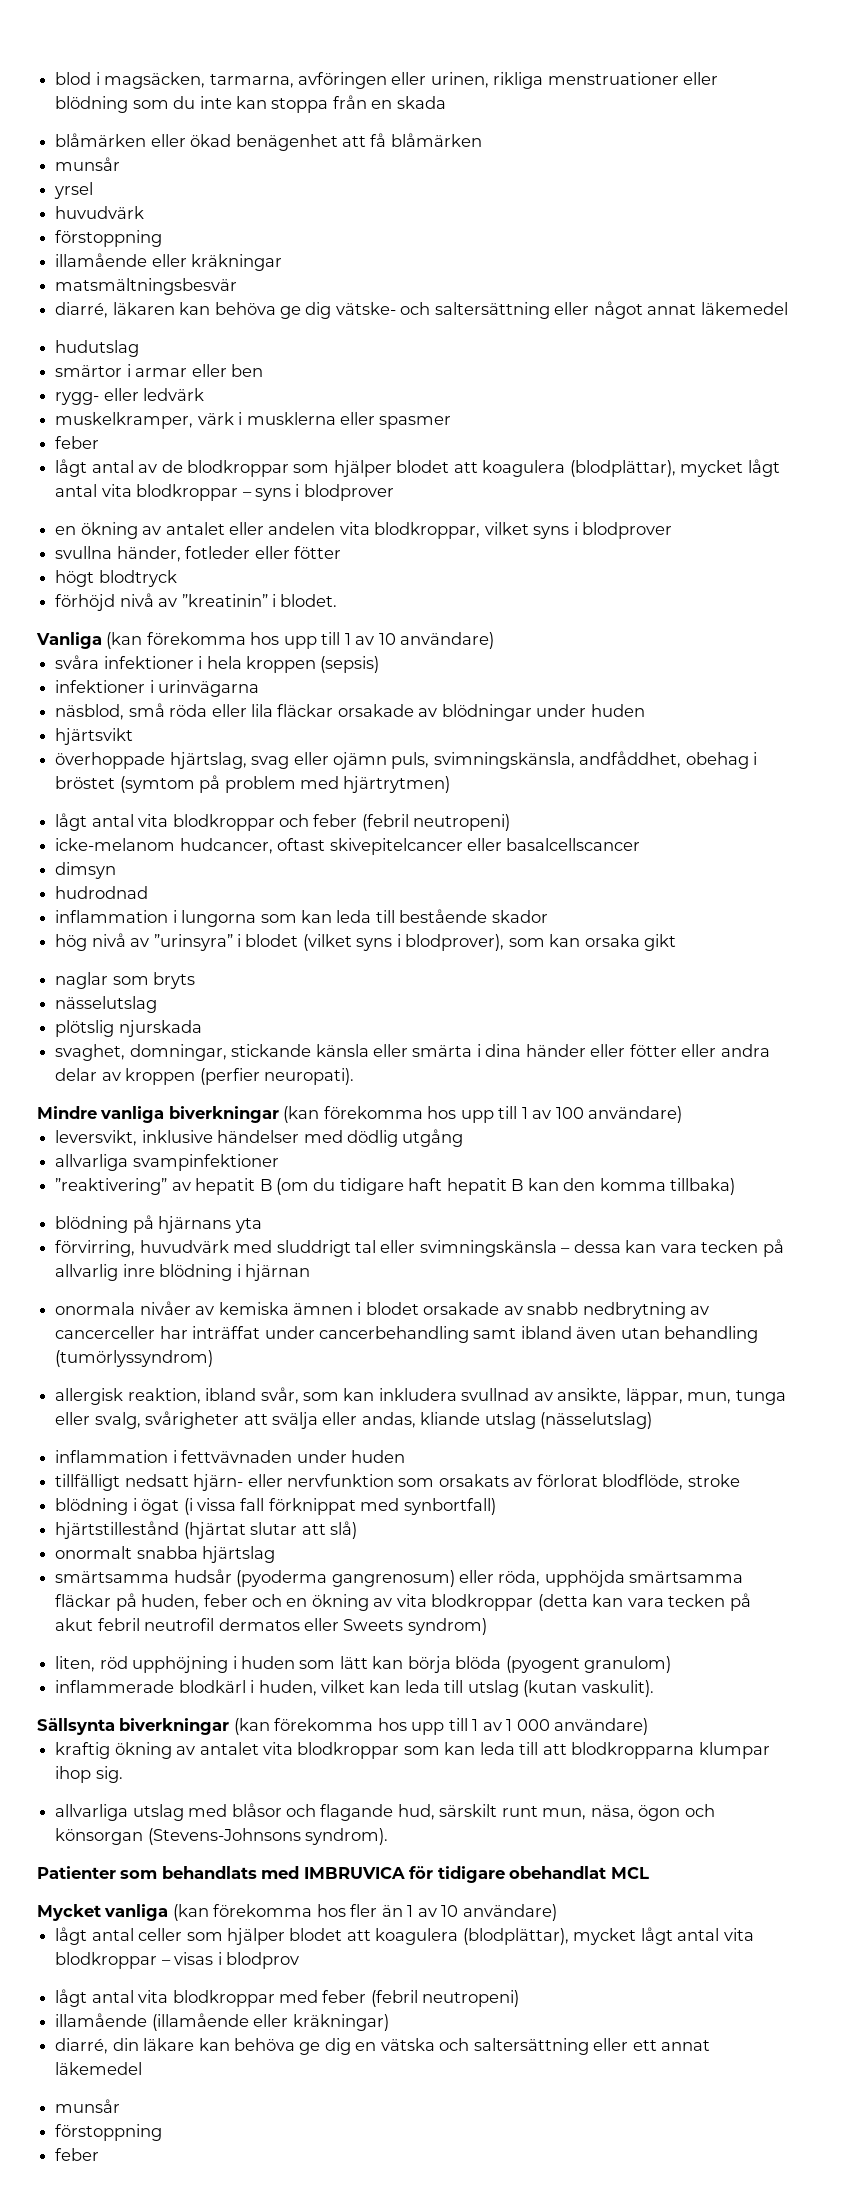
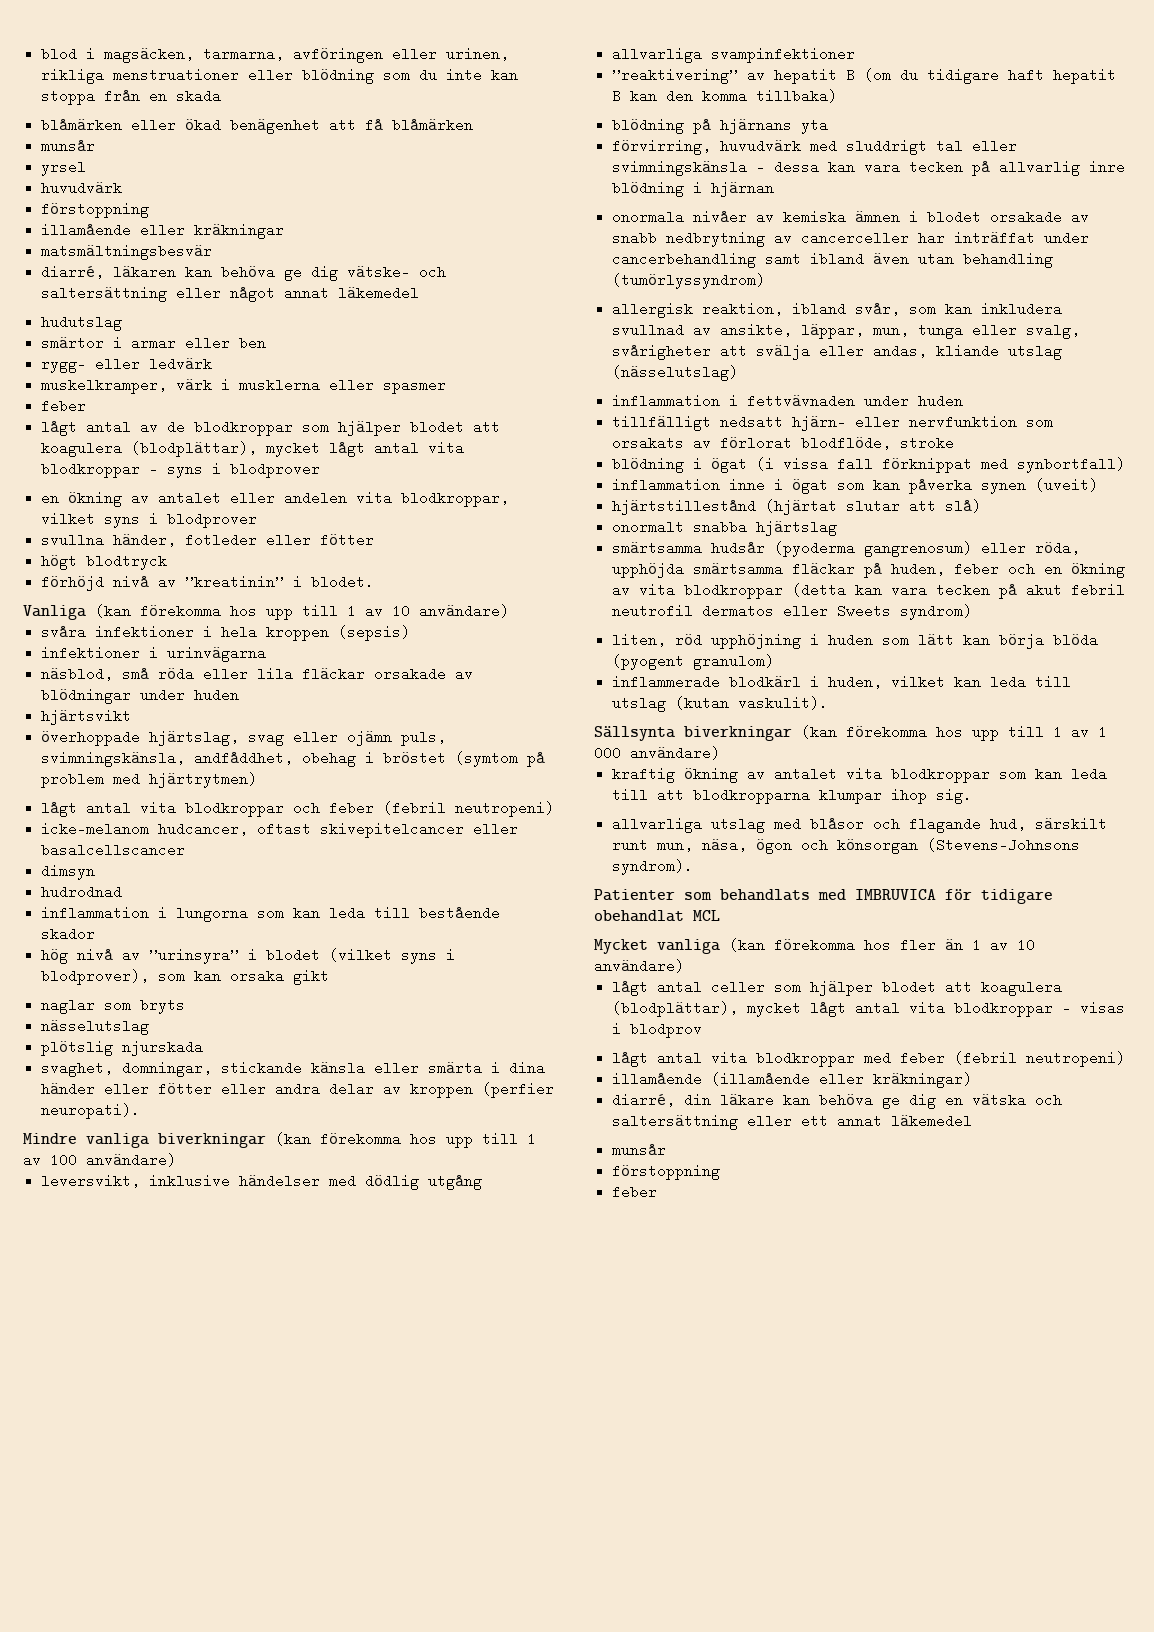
+ inflammation inne i ögat som kan påverka synen (uveit)

